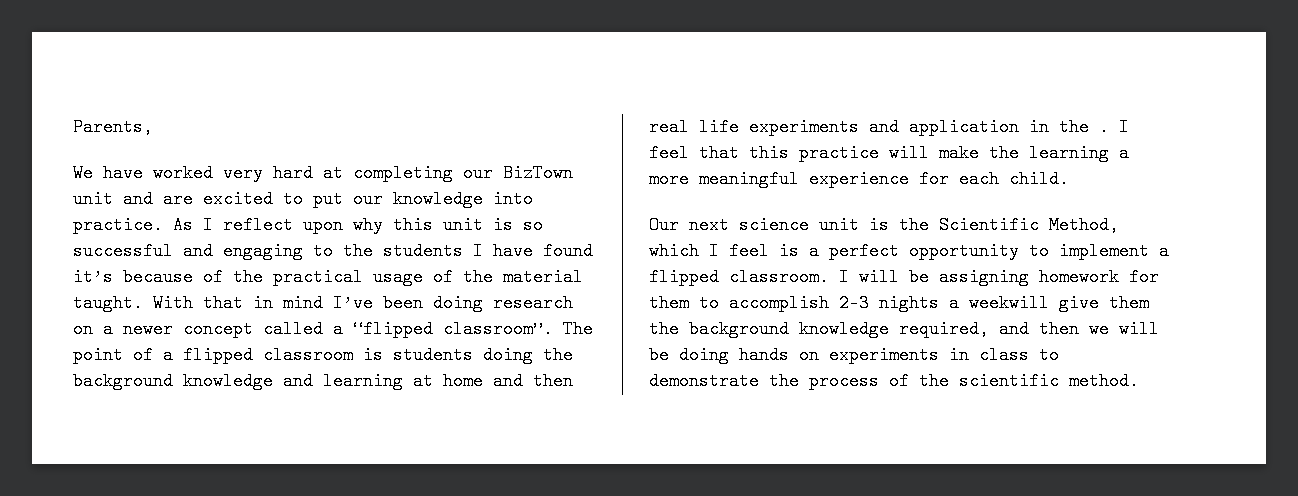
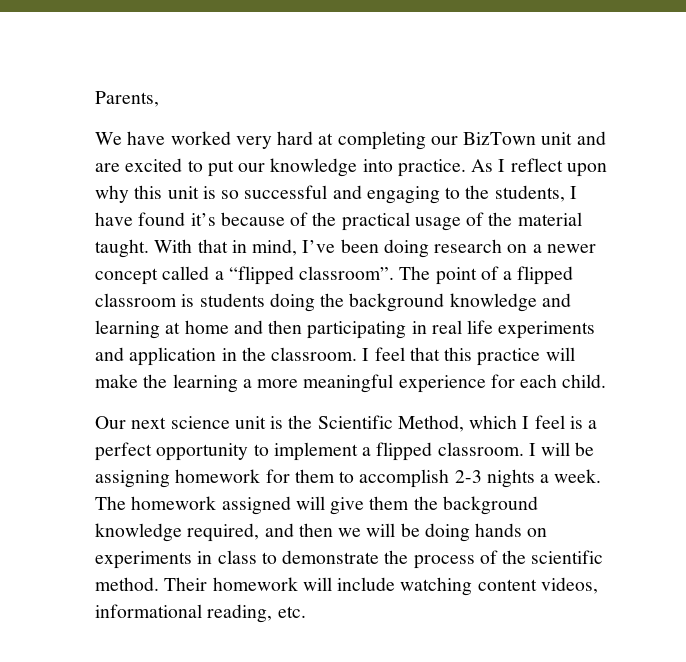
- As I reflect upon why this unit is so successful and engaging to the students I have found it’s because of the practical usage of the material taught.
+ As I reflect upon why this unit is so successful and engaging to the students, I have found it’s because of the practical usage of the material taught.
- With that in mind I’ve been doing research on a newer concept called a “flipped classroom”.
+ With that in mind, I’ve been doing research on a newer concept called a “flipped classroom”.
- The point of a flipped classroom is students doing the background knowledge and learning at home and then real life experiments and application in the .
+ The point of a flipped classroom is students doing the background knowledge and learning at home and then participating in real life experiments and application in the classroom.
- I will be assigning homework for them to accomplish 2-3 nights a weekwill give them the background knowledge required, and then we will be doing hands on experiments in class to demonstrate the process of the scientific method.
+ I will be assigning homework for them to accomplish 2-3 nights a week. The homework assigned will give them the background knowledge required, and then we will be doing hands on experiments in class to demonstrate the process of the scientific method.
+ Their homework will include watching content videos, informational reading, etc.

